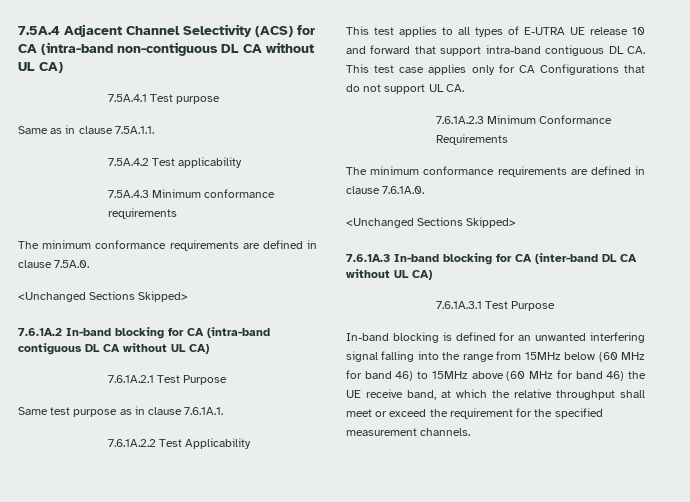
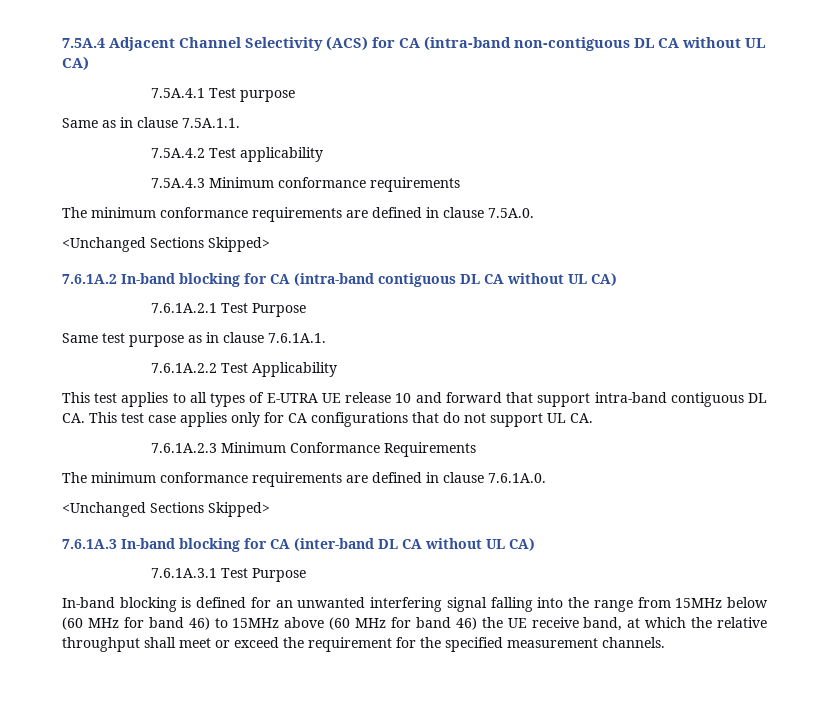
- This test applies to all types of E-UTRA UE release 10 and forward that support intra-band contiguous DL CA. This test case applies only for CA Configurations that do not support UL CA.
+ This test applies to all types of E-UTRA UE release 10 and forward that support intra-band contiguous DL CA. This test case applies only for CA configurations that do not support UL CA.

